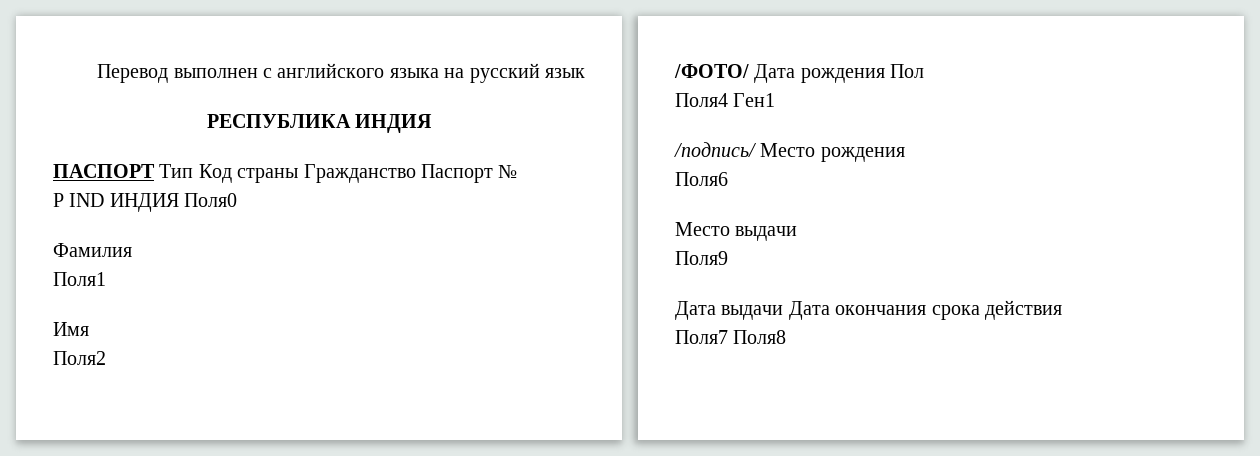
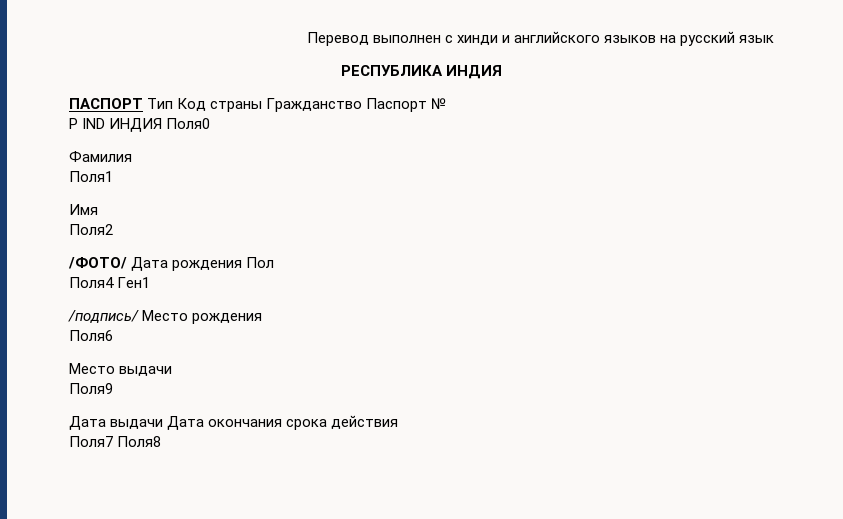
- Перевод выполнен с английского языка на русский язык
+ Перевод выполнен с хинди и английского языков на русский язык

